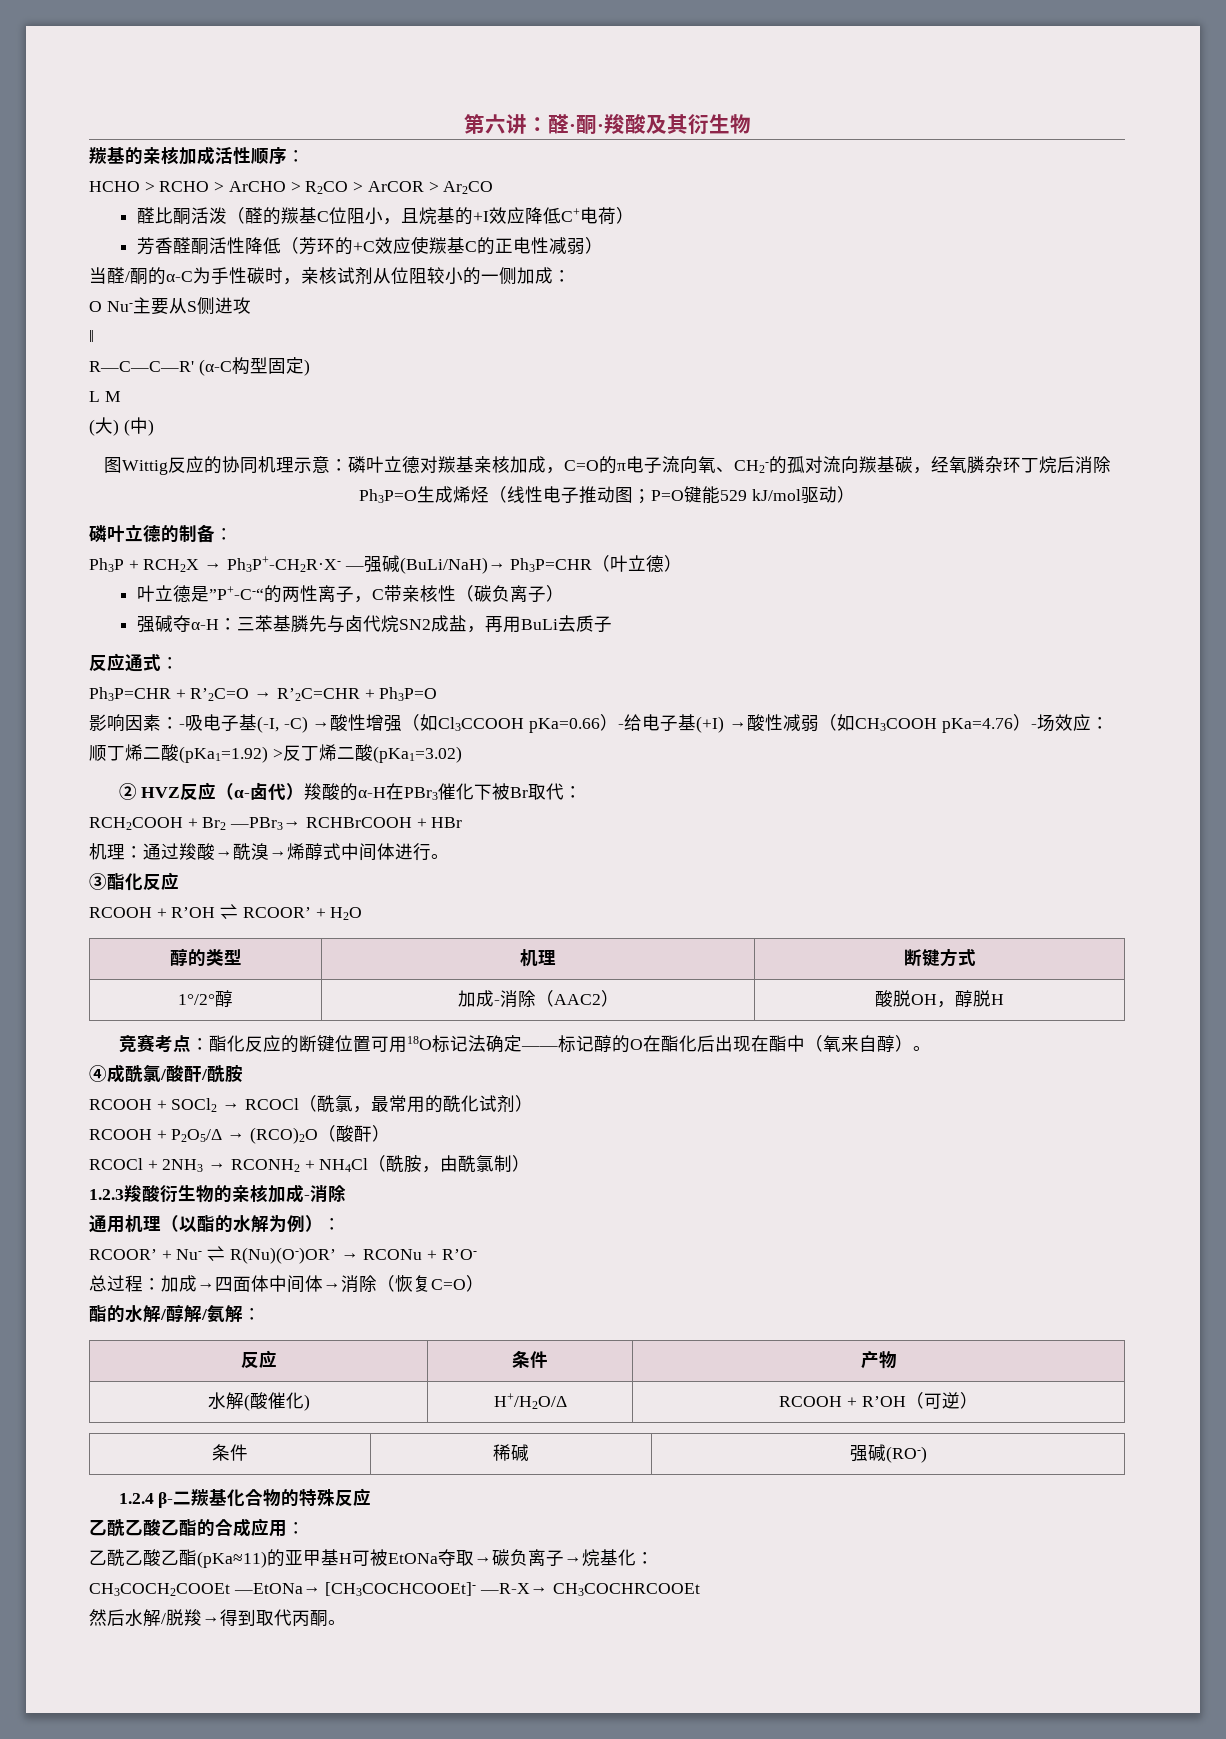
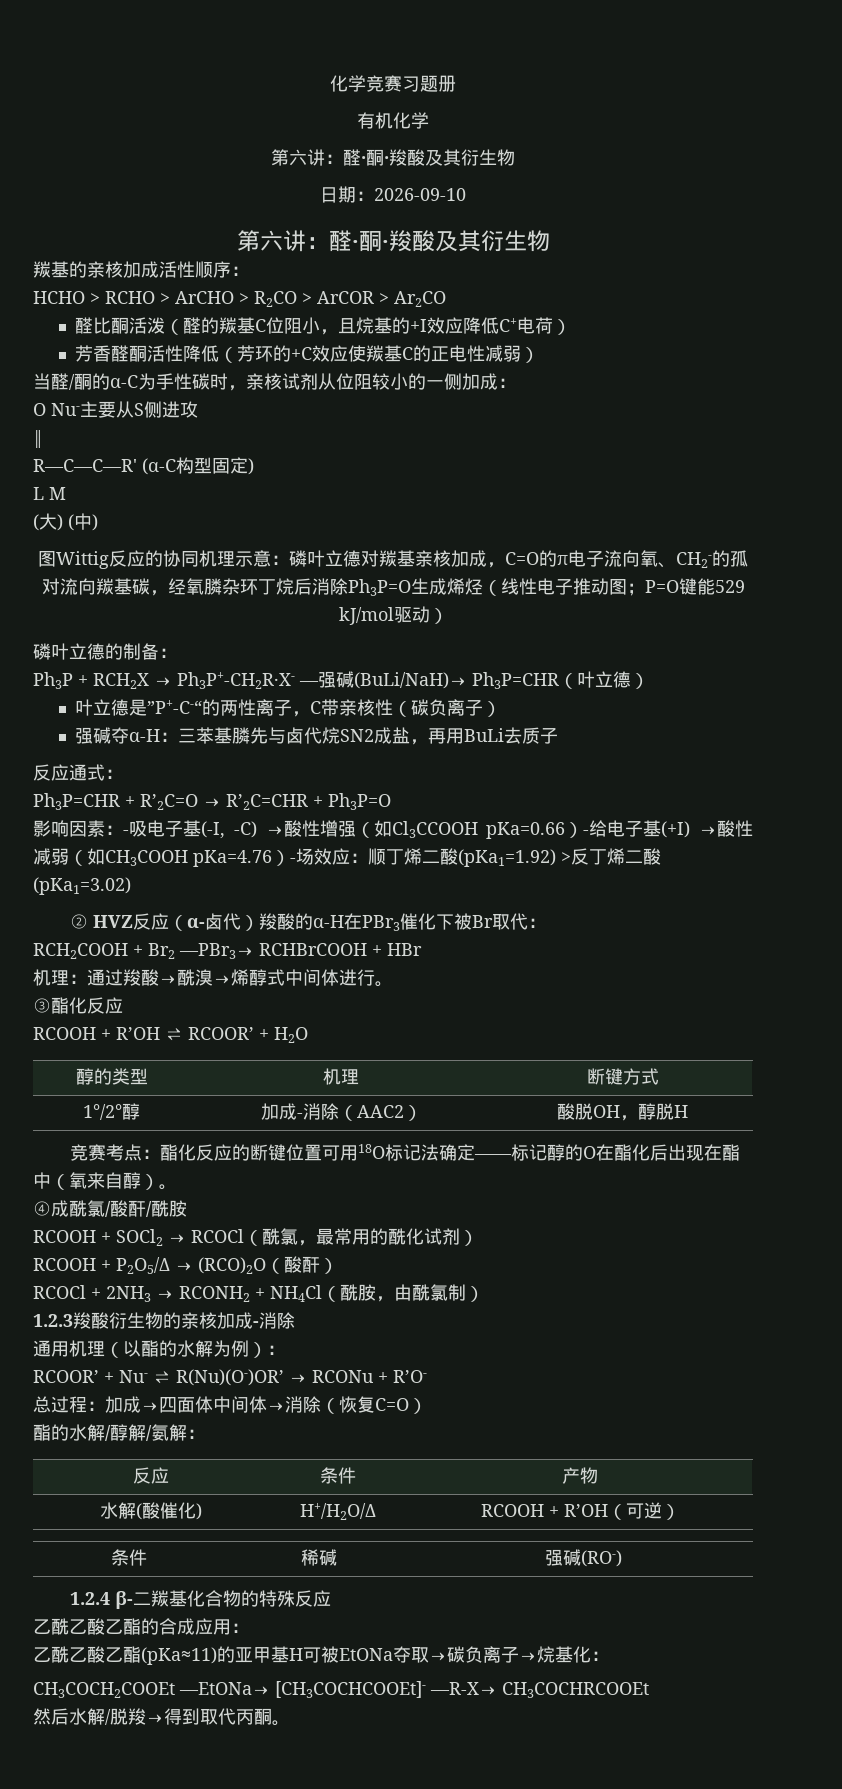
+ 化学竞赛习题册
+ 有机化学
+ 第六讲：醛·酮·羧酸及其衍生物
+ 日期：2026-09-10

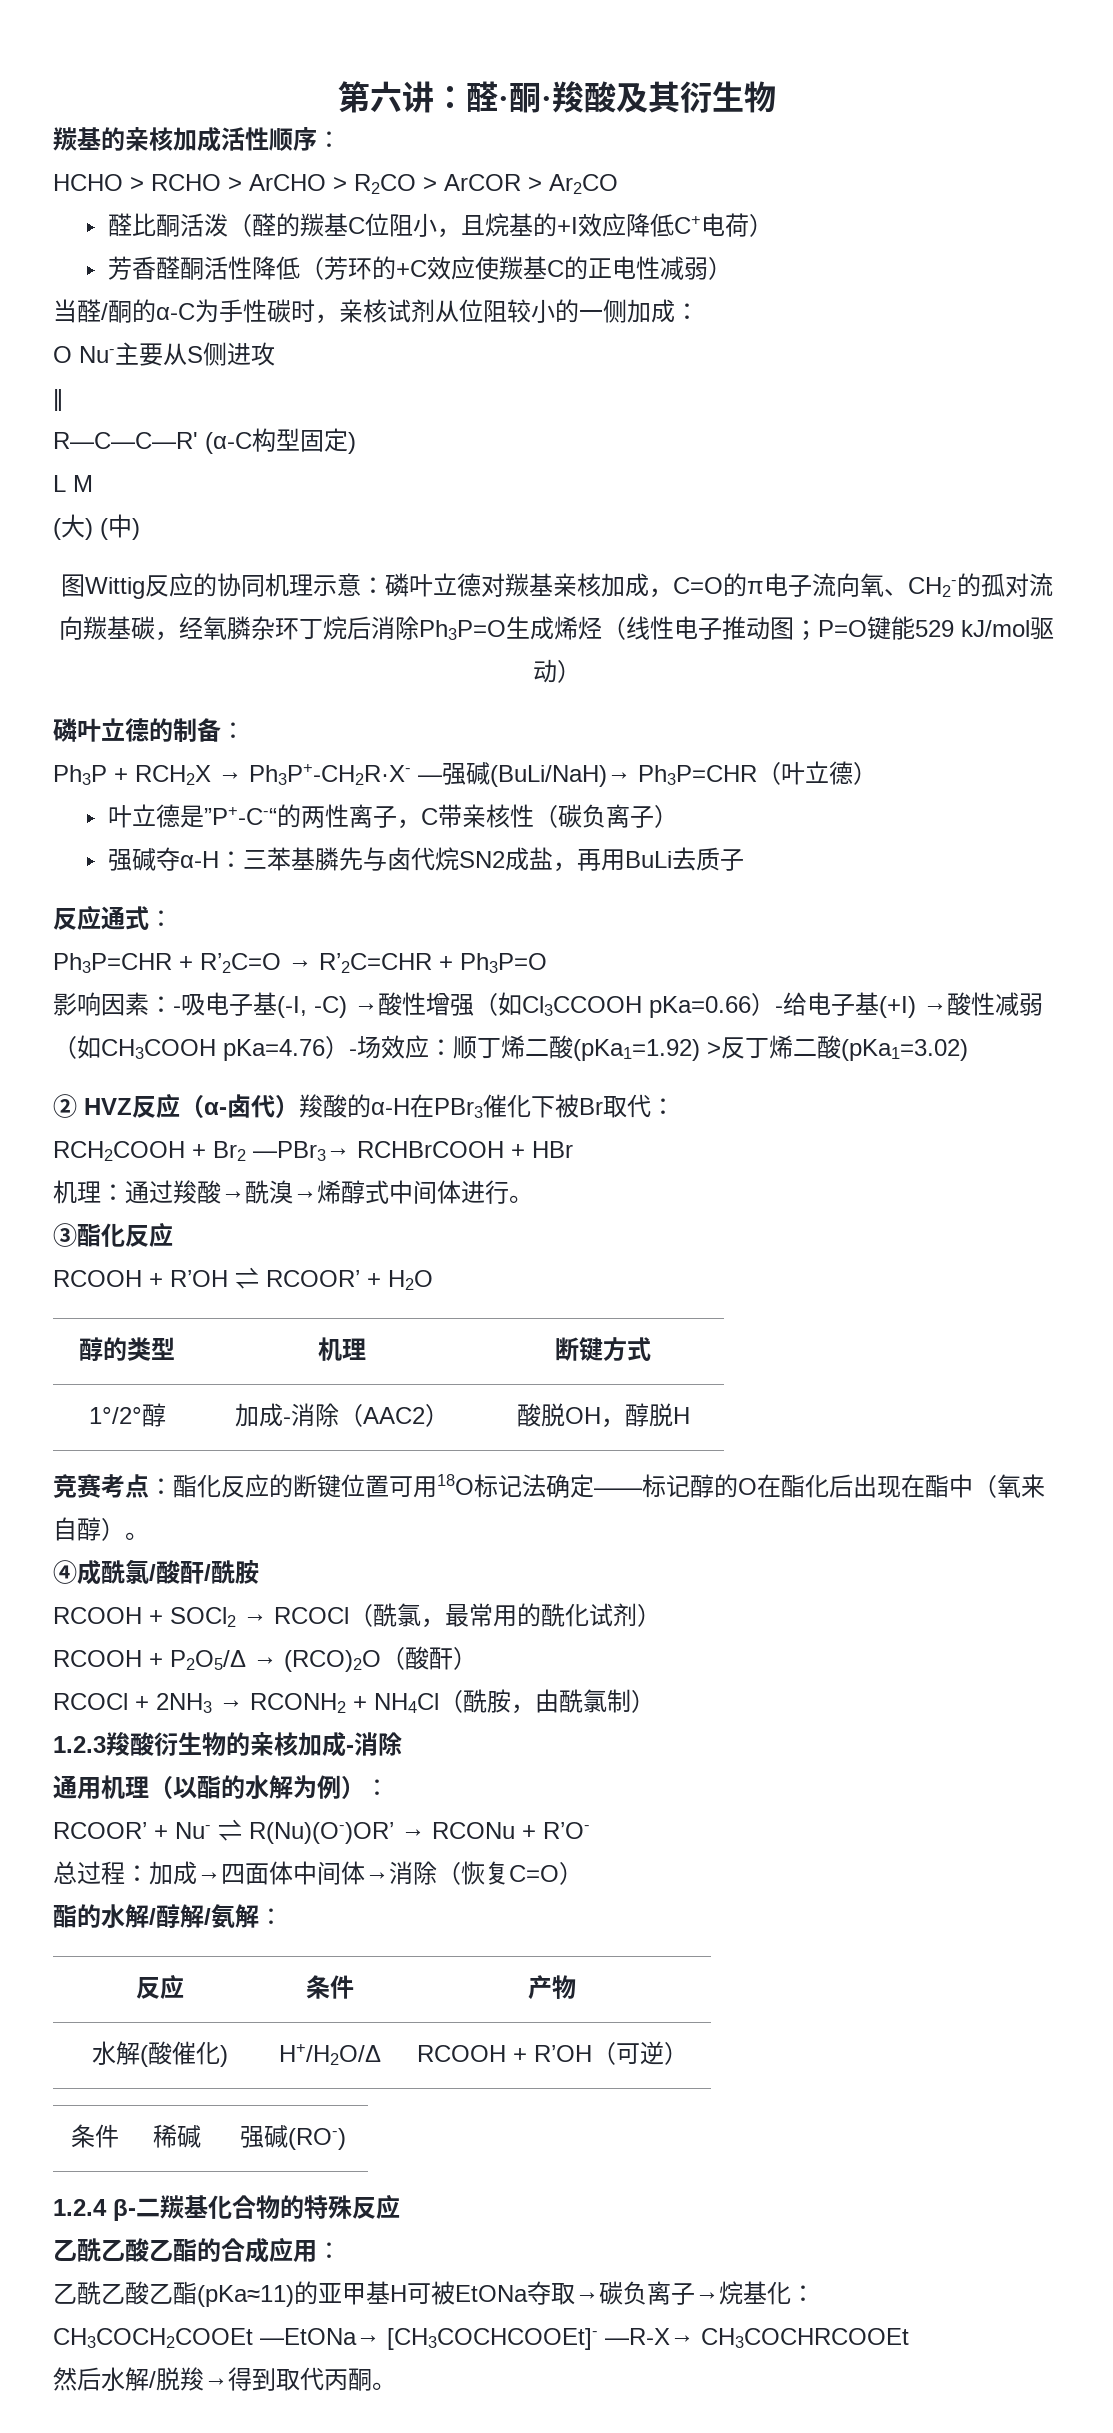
- 化学竞赛习题册
- 有机化学
- 第六讲：醛·酮·羧酸及其衍生物
- 日期：2026-09-10

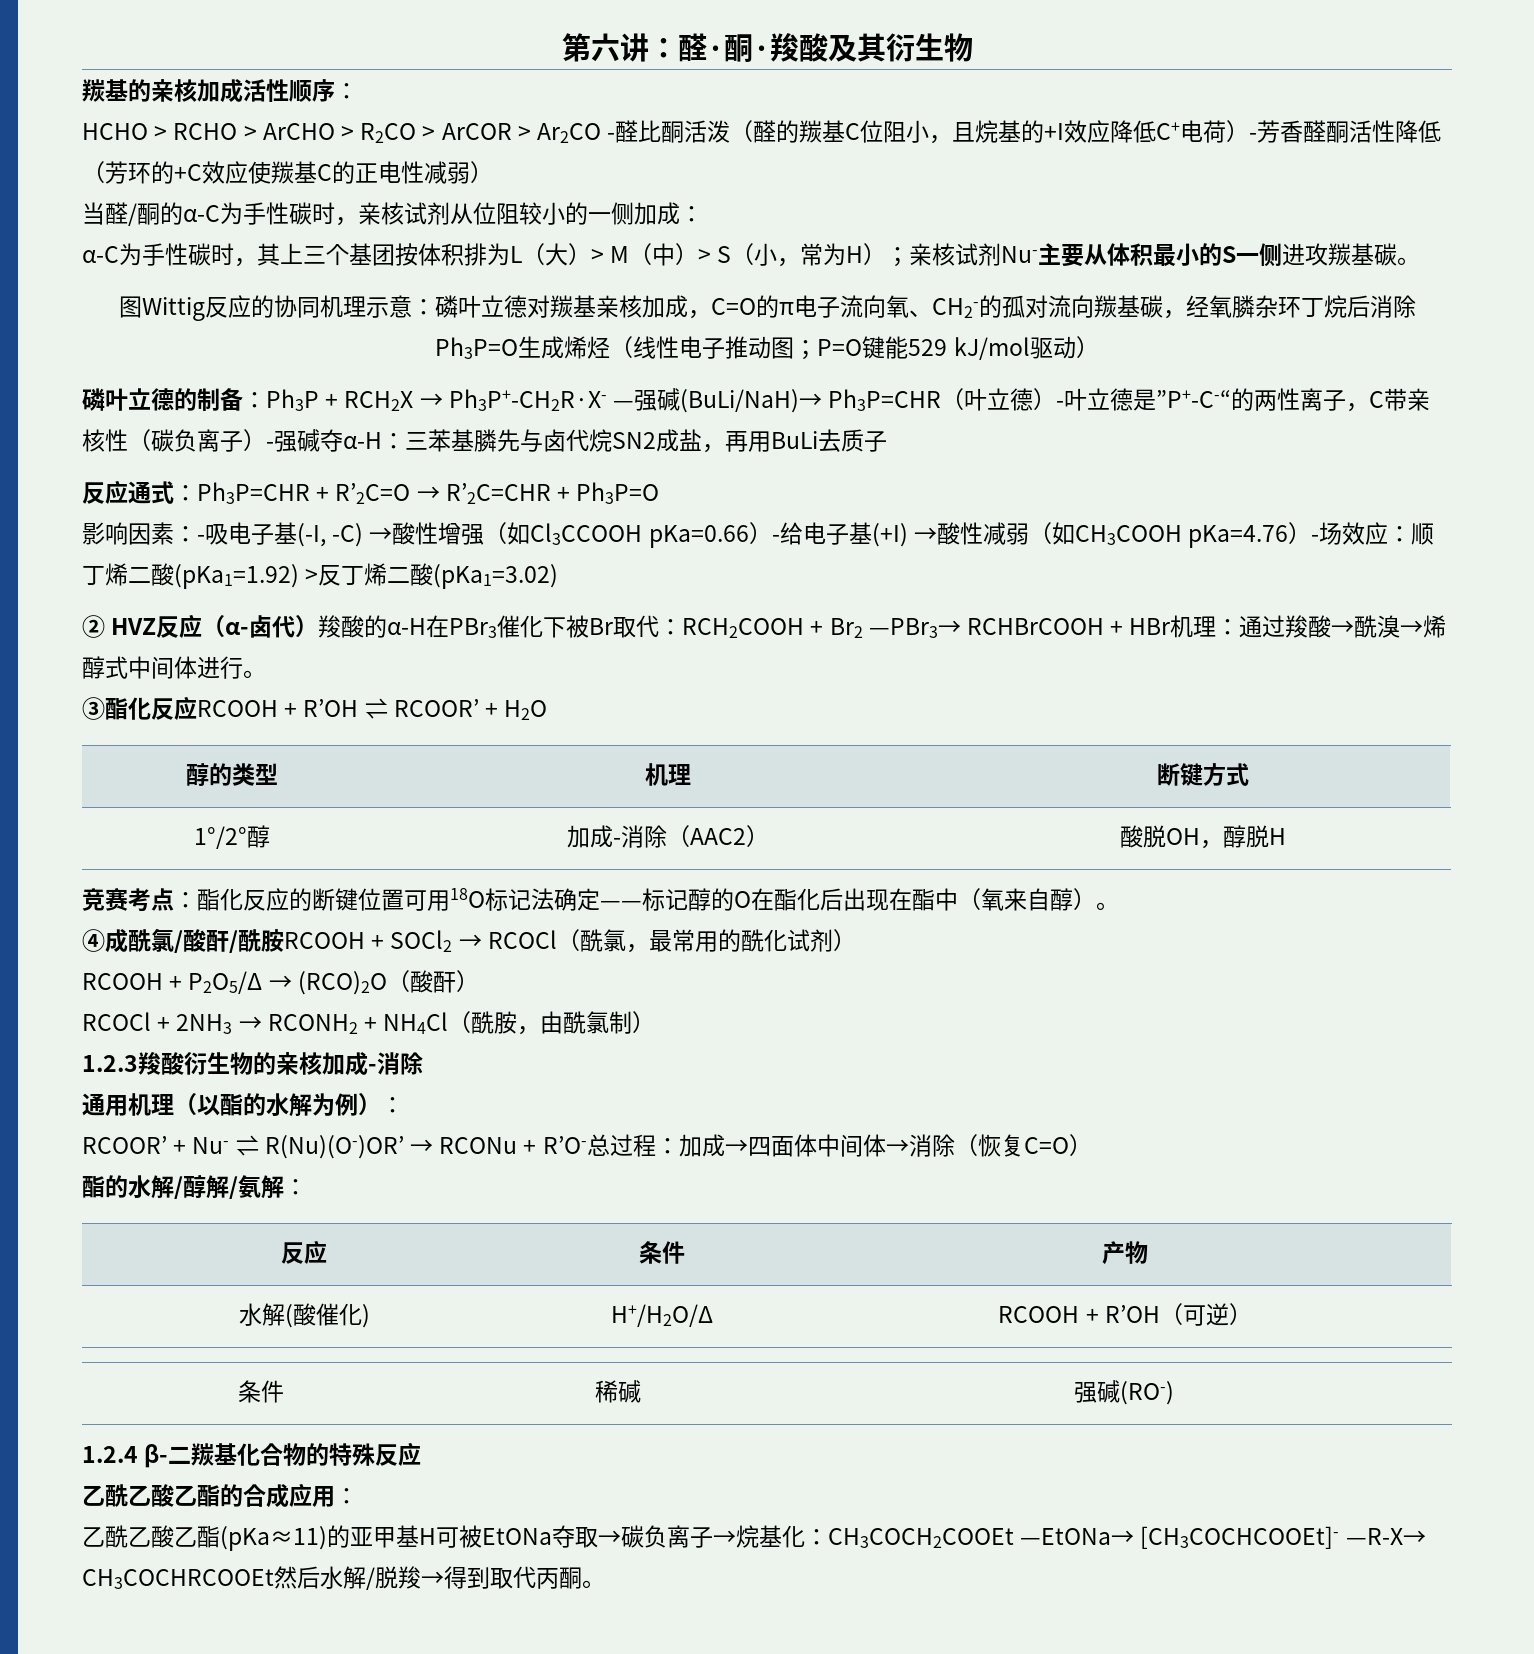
- HCHO > RCHO > ArCHO > R2CO > ArCOR > Ar2CO
- 醛比酮活泼（醛的羰基C位阻小，且烷基的+I效应降低C+电荷）
- 芳香醛酮活性降低（芳环的+C效应使羰基C的正电性减弱）
+ HCHO > RCHO > ArCHO > R2CO > ArCOR > Ar2CO -醛比酮活泼（醛的羰基C位阻小，且烷基的+I效应降低C+电荷）-芳香醛酮活性降低（芳环的+C效应使羰基C的正电性减弱）
- O Nu-主要从S侧进攻
- ‖
- R—C—C—R' (α-C构型固定)
- L M
- (大) (中)
+ α-C为手性碳时，其上三个基团按体积排为L（大）> M（中）> S（小，常为H）；亲核试剂Nu-主要从体积最小的S一侧进攻羰基碳。
- 磷叶立德的制备：
- Ph3P + RCH2X → Ph3P+-CH2R·X- —强碱(BuLi/NaH)→ Ph3P=CHR（叶立德）
- 叶立德是”P+-C-“的两性离子，C带亲核性（碳负离子）
- 强碱夺α-H：三苯基膦先与卤代烷SN2成盐，再用BuLi去质子
+ 磷叶立德的制备：Ph3P + RCH2X → Ph3P+-CH2R·X- —强碱(BuLi/NaH)→ Ph3P=CHR（叶立德）-叶立德是”P+-C-“的两性离子，C带亲核性（碳负离子）-强碱夺α-H：三苯基膦先与卤代烷SN2成盐，再用BuLi去质子
- 反应通式：
- Ph3P=CHR + R’2C=O → R’2C=CHR + Ph3P=O
+ 反应通式：Ph3P=CHR + R’2C=O → R’2C=CHR + Ph3P=O
- ② HVZ反应（α-卤代）羧酸的α-H在PBr3催化下被Br取代：
- RCH2COOH + Br2 —PBr3→ RCHBrCOOH + HBr
- 机理：通过羧酸→酰溴→烯醇式中间体进行。
+ ② HVZ反应（α-卤代）羧酸的α-H在PBr3催化下被Br取代：RCH2COOH + Br2 —PBr3→ RCHBrCOOH + HBr机理：通过羧酸→酰溴→烯醇式中间体进行。
- ③酯化反应
- RCOOH + R’OH ⇌ RCOOR’ + H2O
+ ③酯化反应RCOOH + R’OH ⇌ RCOOR’ + H2O
- ④成酰氯/酸酐/酰胺
- RCOOH + SOCl2 → RCOCl（酰氯，最常用的酰化试剂）
+ ④成酰氯/酸酐/酰胺RCOOH + SOCl2 → RCOCl（酰氯，最常用的酰化试剂）
- RCOOR’ + Nu- ⇌ R(Nu)(O-)OR’ → RCONu + R’O-
- 总过程：加成→四面体中间体→消除（恢复C=O）
+ RCOOR’ + Nu- ⇌ R(Nu)(O-)OR’ → RCONu + R’O-总过程：加成→四面体中间体→消除（恢复C=O）
- 乙酰乙酸乙酯(pKa≈11)的亚甲基H可被EtONa夺取→碳负离子→烷基化：
- CH3COCH2COOEt —EtONa→ [CH3COCHCOOEt]- —R-X→ CH3COCHRCOOEt
- 然后水解/脱羧→得到取代丙酮。
+ 乙酰乙酸乙酯(pKa≈11)的亚甲基H可被EtONa夺取→碳负离子→烷基化：CH3COCH2COOEt —EtONa→ [CH3COCHCOOEt]- —R-X→ CH3COCHRCOOEt然后水解/脱羧→得到取代丙酮。

